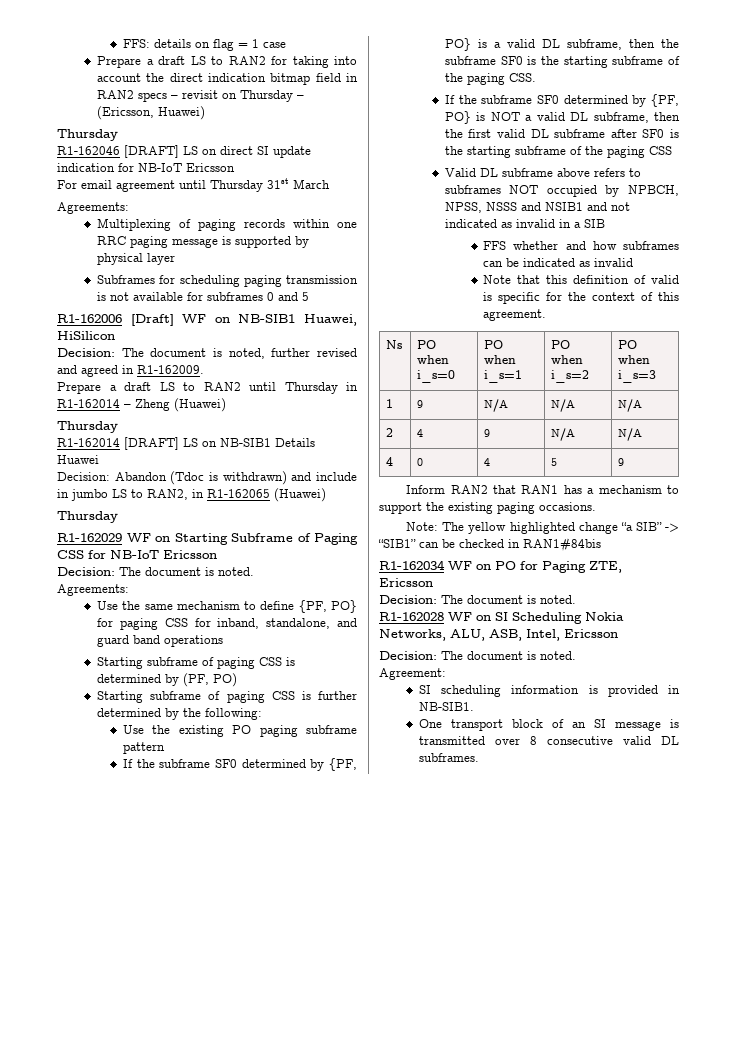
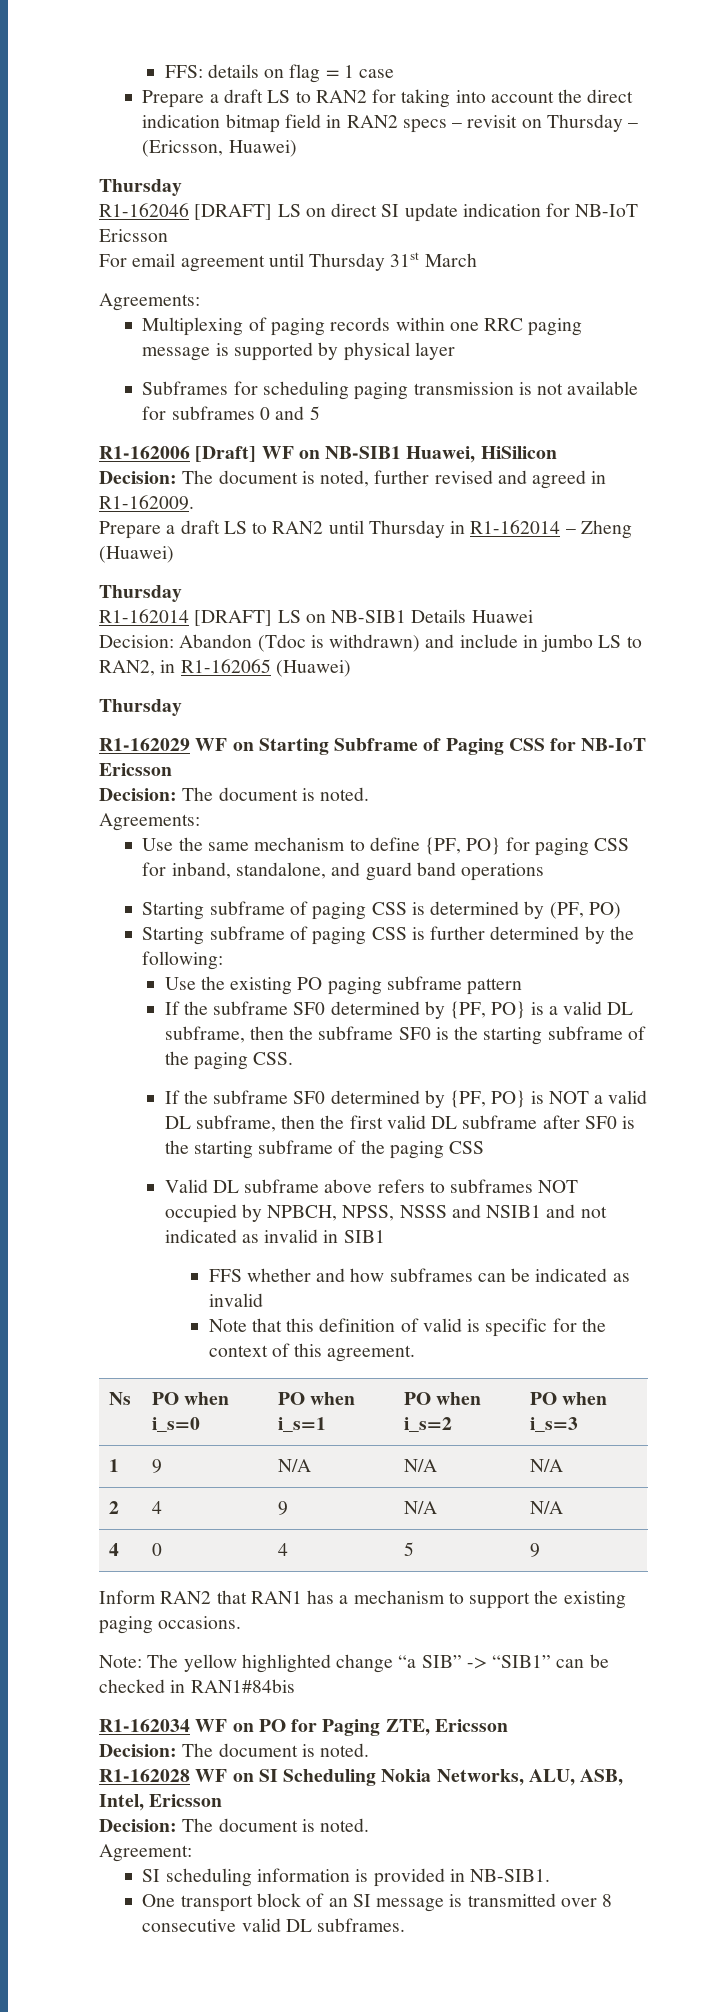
- Valid DL subframe above refers to subframes NOT occupied by NPBCH, NPSS, NSSS and NSIB1 and not indicated as invalid in a SIB
+ Valid DL subframe above refers to subframes NOT occupied by NPBCH, NPSS, NSSS and NSIB1 and not indicated as invalid in SIB1

